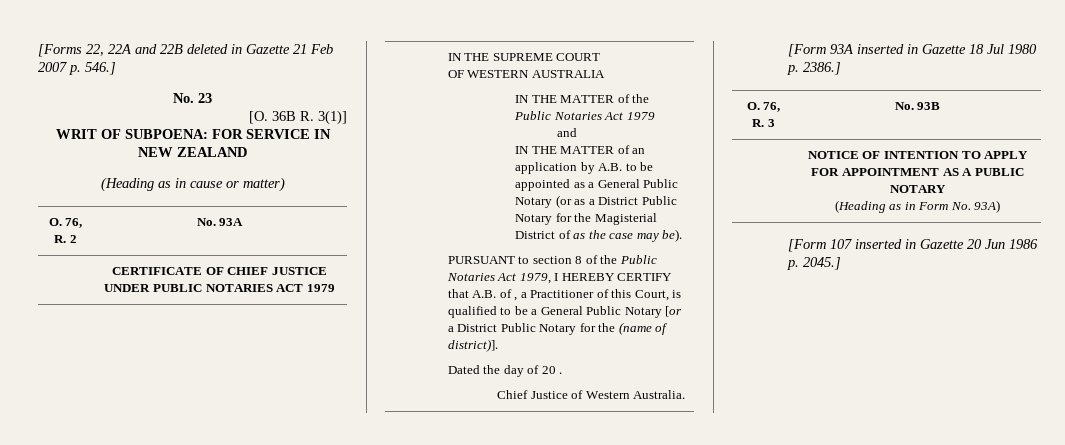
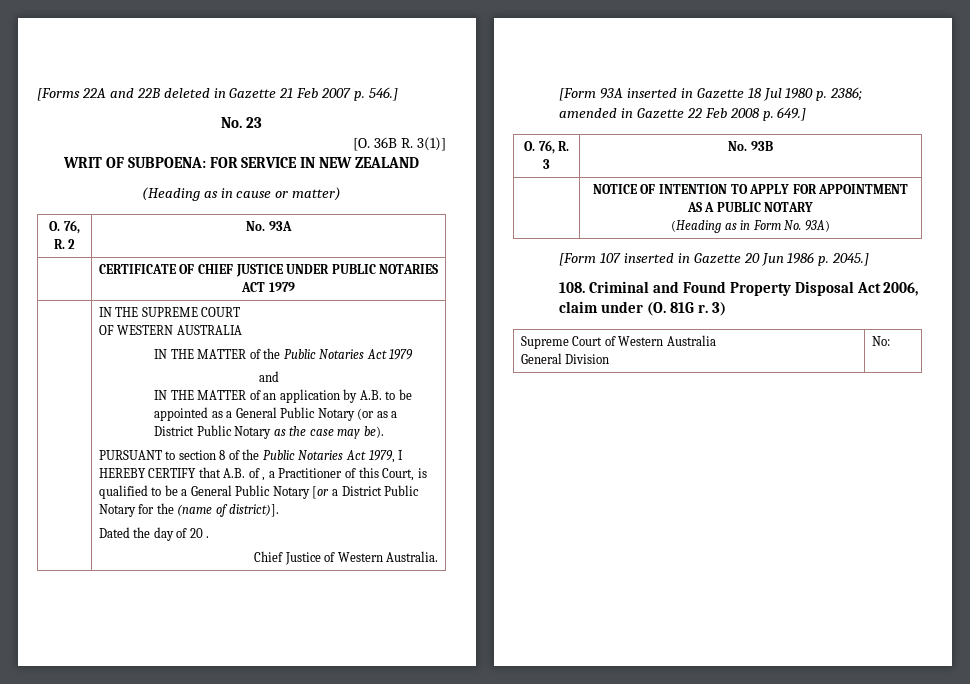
- [Forms 22, 22A and 22B deleted in Gazette 21 Feb 2007 p. 546.]
+ [Forms 22A and 22B deleted in Gazette 21 Feb 2007 p. 546.]
- IN THE MATTER of an application by A.B. to be appointed as a General Public Notary (or as a District Public Notary for the Magisterial District of as the case may be).
+ IN THE MATTER of an application by A.B. to be appointed as a General Public Notary (or as a District Public Notary as the case may be).
- [Form 93A inserted in Gazette 18 Jul 1980 p. 2386.]
+ [Form 93A inserted in Gazette 18 Jul 1980 p. 2386; amended in Gazette 22 Feb 2008 p. 649.]
+ 108. Criminal and Found Property Disposal Act 2006, claim under (O. 81G r. 3)
+ Supreme Court of Western Australia
+ General Division | No:

